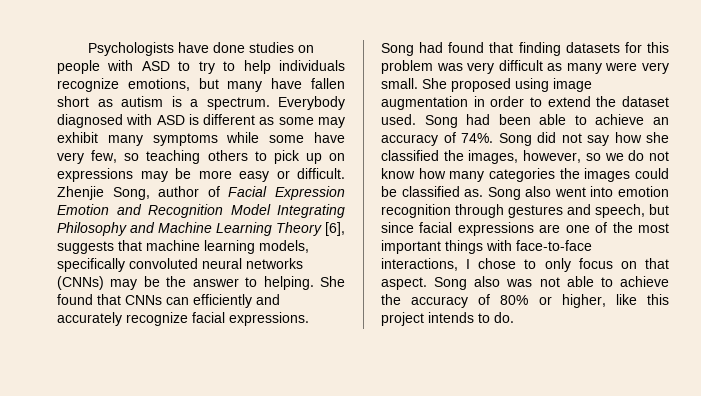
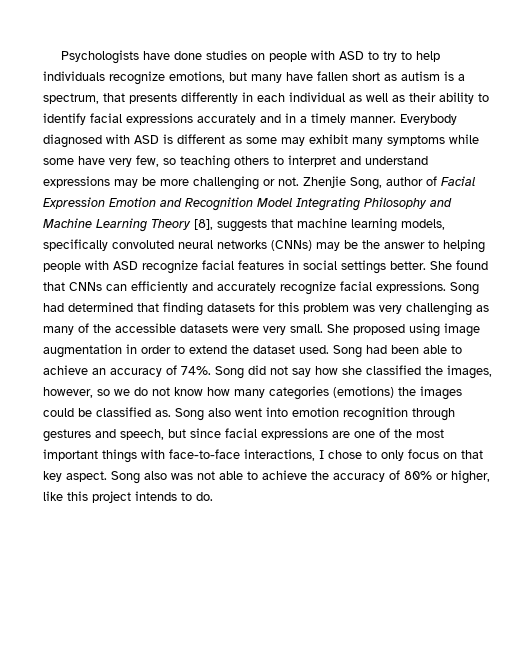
- Psychologists have done studies on people with ASD to try to help individuals recognize emotions, but many have fallen short as autism is a spectrum.
+ Psychologists have done studies on people with ASD to try to help individuals recognize emotions, but many have fallen short as autism is a spectrum, that presents differently in each individual as well as their ability to identify facial expressions accurately and in a timely manner.
- Everybody diagnosed with ASD is different as some may exhibit many symptoms while some have very few, so teaching others to pick up on expressions may be more easy or difficult.
+ Everybody diagnosed with ASD is different as some may exhibit many symptoms while some have very few, so teaching others to interpret and understand expressions may be more challenging or not.
- Zhenjie Song, author of Facial Expression Emotion and Recognition Model Integrating Philosophy and Machine Learning Theory [6], suggests that machine learning models, specifically convoluted neural networks (CNNs) may be the answer to helping.
+ Zhenjie Song, author of Facial Expression Emotion and Recognition Model Integrating Philosophy and Machine Learning Theory [8], suggests that machine learning models, specifically convoluted neural networks (CNNs) may be the answer to helping people with ASD recognize facial features in social settings better.
- Song had found that finding datasets for this problem was very difficult as many were very small.
+ Song had determined that finding datasets for this problem was very challenging as many of the accessible datasets were very small.
- Song did not say how she classified the images, however, so we do not know how many categories the images could be classified as.
+ Song did not say how she classified the images, however, so we do not know how many categories (emotions) the images could be classified as.
- Song also went into emotion recognition through gestures and speech, but since facial expressions are one of the most important things with face-to-face interactions, I chose to only focus on that aspect.
+ Song also went into emotion recognition through gestures and speech, but since facial expressions are one of the most important things with face-to-face interactions, I chose to only focus on that key aspect.

